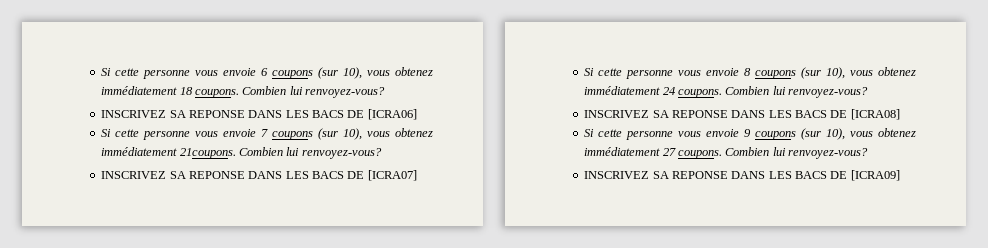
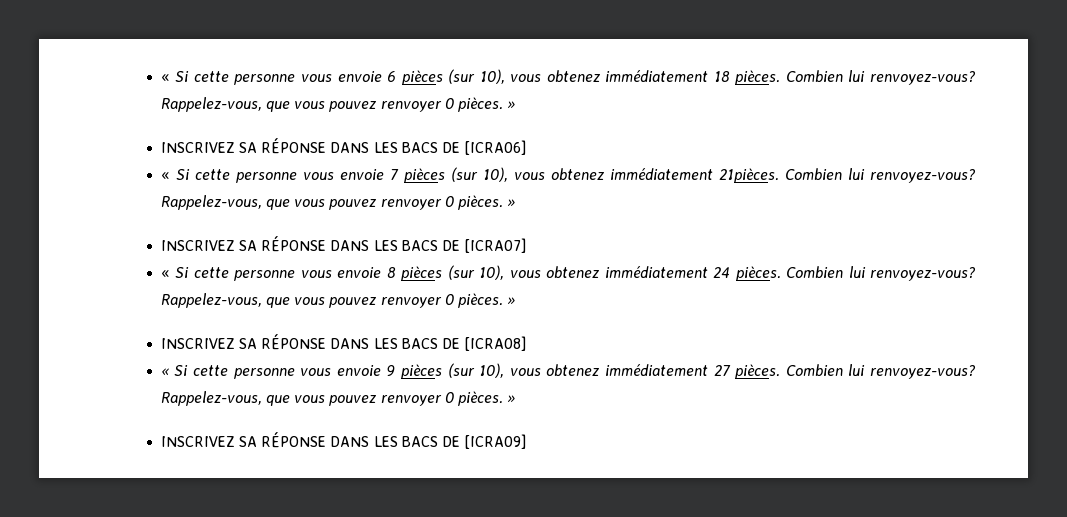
- Si cette personne vous envoie 6 coupons (sur 10), vous obtenez immédiatement 18 coupons. Combien lui renvoyez-vous?
- INSCRIVEZ SA REPONSE DANS LES BACS DE [ICRA06]
+ « Si cette personne vous envoie 6 pièces (sur 10), vous obtenez immédiatement 18 pièces. Combien lui renvoyez-vous? Rappelez-vous, que vous pouvez renvoyer 0 pièces. »
+ INSCRIVEZ SA RÉPONSE DANS LES BACS DE [ICRA06]
- Si cette personne vous envoie 7 coupons (sur 10), vous obtenez immédiatement 21coupons. Combien lui renvoyez-vous?
- INSCRIVEZ SA REPONSE DANS LES BACS DE [ICRA07]
+ « Si cette personne vous envoie 7 pièces (sur 10), vous obtenez immédiatement 21pièces. Combien lui renvoyez-vous? Rappelez-vous, que vous pouvez renvoyer 0 pièces. »
+ INSCRIVEZ SA RÉPONSE DANS LES BACS DE [ICRA07]
- Si cette personne vous envoie 8 coupons (sur 10), vous obtenez immédiatement 24 coupons. Combien lui renvoyez-vous?
- INSCRIVEZ SA REPONSE DANS LES BACS DE [ICRA08]
+ « Si cette personne vous envoie 8 pièces (sur 10), vous obtenez immédiatement 24 pièces. Combien lui renvoyez-vous? Rappelez-vous, que vous pouvez renvoyer 0 pièces. »
+ INSCRIVEZ SA RÉPONSE DANS LES BACS DE [ICRA08]
- Si cette personne vous envoie 9 coupons (sur 10), vous obtenez immédiatement 27 coupons. Combien lui renvoyez-vous?
- INSCRIVEZ SA REPONSE DANS LES BACS DE [ICRA09]
+ « Si cette personne vous envoie 9 pièces (sur 10), vous obtenez immédiatement 27 pièces. Combien lui renvoyez-vous? Rappelez-vous, que vous pouvez renvoyer 0 pièces. »
+ INSCRIVEZ SA RÉPONSE DANS LES BACS DE [ICRA09]

